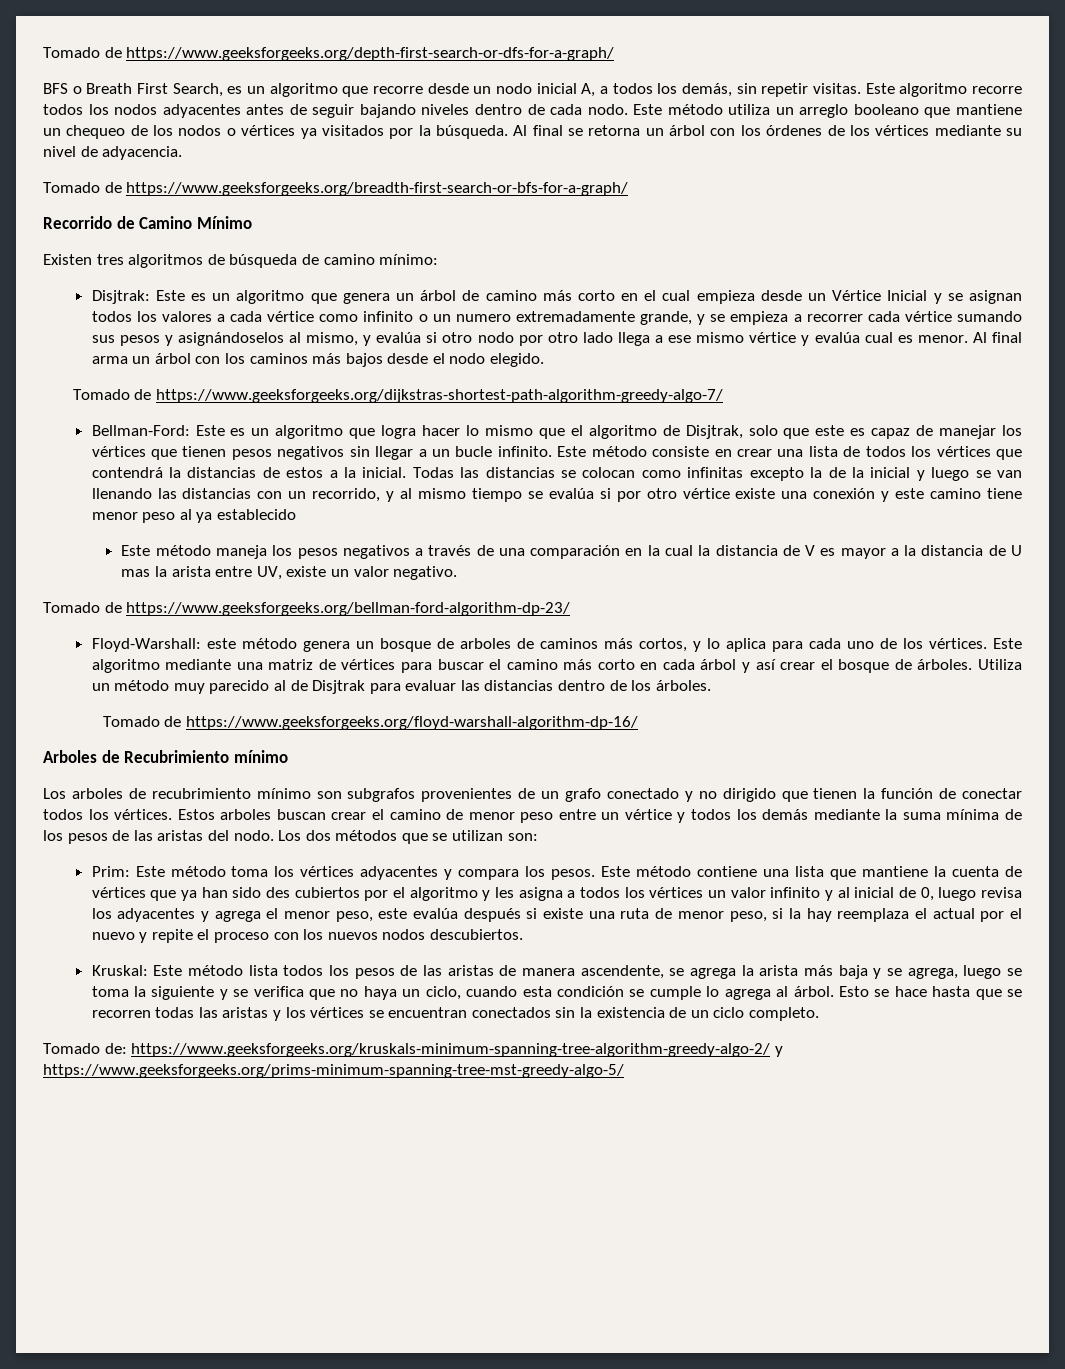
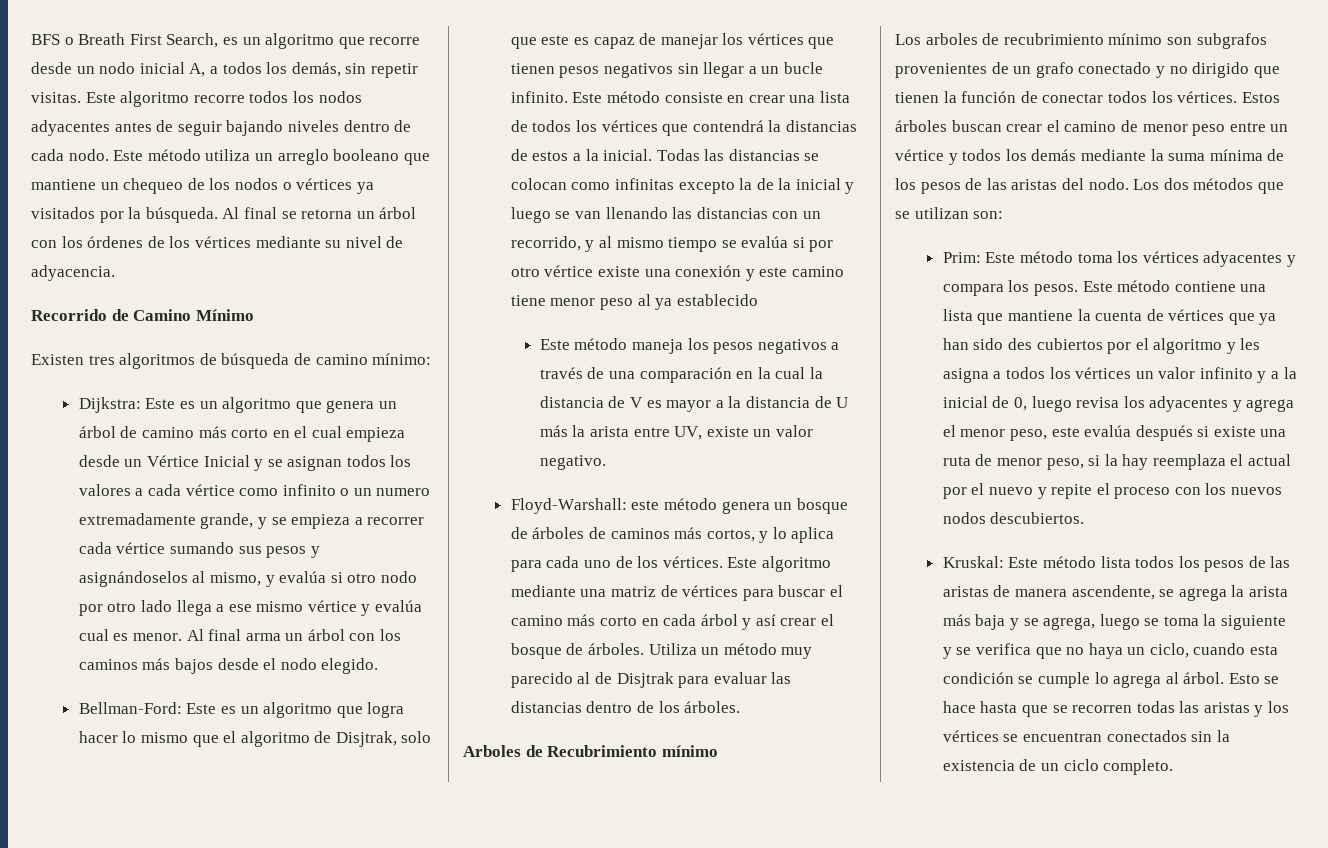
- Tomado de https://www.geeksforgeeks.org/depth-first-search-or-dfs-for-a-graph/
- Tomado de https://www.geeksforgeeks.org/breadth-first-search-or-bfs-for-a-graph/
- Disjtrak:
+ Dijkstra:
- Tomado de https://www.geeksforgeeks.org/dijkstras-shortest-path-algorithm-greedy-algo-7/
- Este método maneja los pesos negativos a través de una comparación en la cual la distancia de V es mayor a la distancia de U mas la arista entre UV, existe un valor negativo.
+ Este método maneja los pesos negativos a través de una comparación en la cual la distancia de V es mayor a la distancia de U más la arista entre UV, existe un valor negativo.
- Tomado de https://www.geeksforgeeks.org/bellman-ford-algorithm-dp-23/
- Floyd-Warshall: este método genera un bosque de arboles de caminos más cortos, y lo aplica para cada uno de los vértices.
+ Floyd-Warshall: este método genera un bosque de árboles de caminos más cortos, y lo aplica para cada uno de los vértices.
- Tomado de https://www.geeksforgeeks.org/floyd-warshall-algorithm-dp-16/
- Estos arboles buscan crear el camino de menor peso entre un vértice y todos los demás mediante la suma mínima de los pesos de las aristas del nodo.
+ Estos árboles buscan crear el camino de menor peso entre un vértice y todos los demás mediante la suma mínima de los pesos de las aristas del nodo.
- Este método contiene una lista que mantiene la cuenta de vértices que ya han sido des cubiertos por el algoritmo y les asigna a todos los vértices un valor infinito y al inicial de 0, luego revisa los adyacentes y agrega el menor peso, este evalúa después si existe una ruta de menor peso, si la hay reemplaza el actual por el nuevo y repite el proceso con los nuevos nodos descubiertos.
+ Este método contiene una lista que mantiene la cuenta de vértices que ya han sido des cubiertos por el algoritmo y les asigna a todos los vértices un valor infinito y a la inicial de 0, luego revisa los adyacentes y agrega el menor peso, este evalúa después si existe una ruta de menor peso, si la hay reemplaza el actual por el nuevo y repite el proceso con los nuevos nodos descubiertos.
- Tomado de: https://www.geeksforgeeks.org/kruskals-minimum-spanning-tree-algorithm-greedy-algo-2/ y https://www.geeksforgeeks.org/prims-minimum-spanning-tree-mst-greedy-algo-5/

